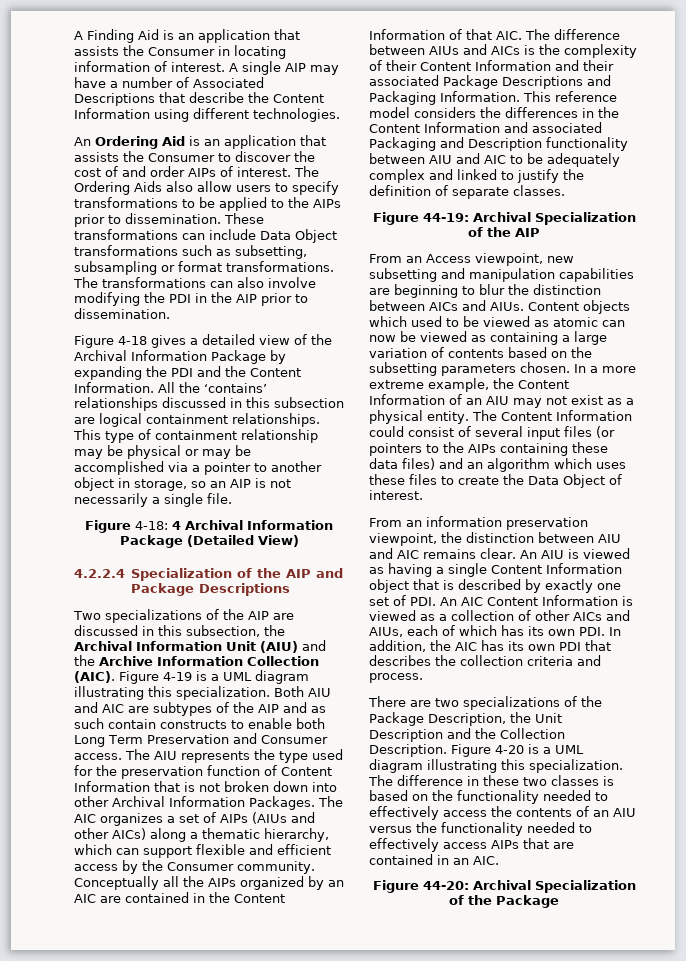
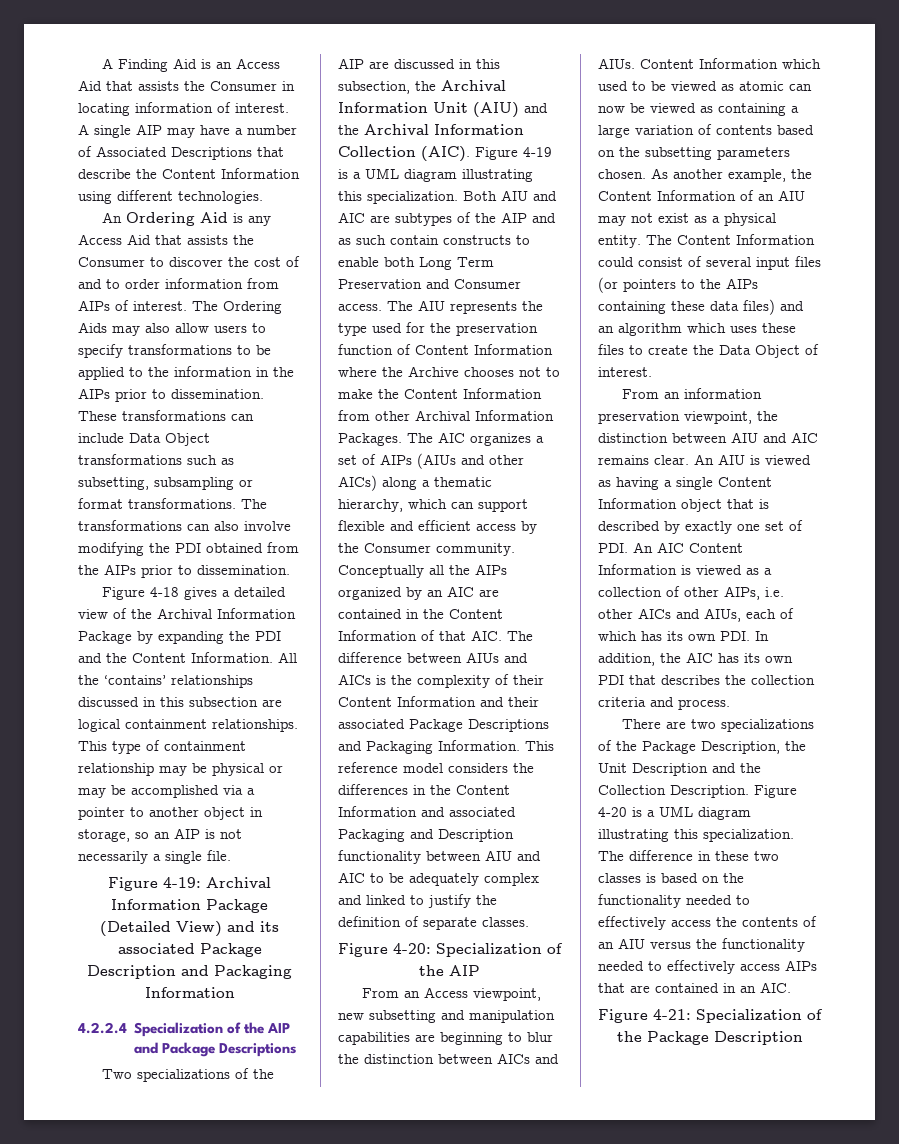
- A Finding Aid is an application that assists the Consumer in locating information of interest.
+ A Finding Aid is an Access Aid that assists the Consumer in locating information of interest.
- An Ordering Aid is an application that assists the Consumer to discover the cost of and order AIPs of interest.
+ An Ordering Aid is any Access Aid that assists the Consumer to discover the cost of and to order information from AIPs of interest.
- The Ordering Aids also allow users to specify transformations to be applied to the AIPs prior to dissemination.
+ The Ordering Aids may also allow users to specify transformations to be applied to the information in the AIPs prior to dissemination.
- The transformations can also involve modifying the PDI in the AIP prior to dissemination.
+ The transformations can also involve modifying the PDI obtained from the AIPs prior to dissemination.
- Figure 4-18: 4 Archival Information Package (Detailed View)
+ Figure 4-19: Archival Information Package (Detailed View) and its associated Package Description and Packaging Information
- Two specializations of the AIP are discussed in this subsection, the Archival Information Unit (AIU) and the Archive Information Collection (AIC).
+ Two specializations of the AIP are discussed in this subsection, the Archival Information Unit (AIU) and the Archival Information Collection (AIC).
- The AIU represents the type used for the preservation function of Content Information that is not broken down into other Archival Information Packages.
+ The AIU represents the type used for the preservation function of Content Information where the Archive chooses not to make the Content Information from other Archival Information Packages.
- Figure 44-19: Archival Specialization of the AIP
+ Figure 4-20: Specialization of the AIP
- Content objects which used to be viewed as atomic can now be viewed as containing a large variation of contents based on the subsetting parameters chosen.
+ Content Information which used to be viewed as atomic can now be viewed as containing a large variation of contents based on the subsetting parameters chosen.
- In a more extreme example, the Content Information of an AIU may not exist as a physical entity.
+ As another example, the Content Information of an AIU may not exist as a physical entity.
- An AIU is viewed as having a single Content Information object that is described by exactly one set of PDI. An AIC Content Information is viewed as a collection of other AICs and AIUs, each of which has its own PDI. In addition, the AIC has its own PDI that describes the collection criteria and process.
+ An AIU is viewed as having a single Content Information object that is described by exactly one set of PDI. An AIC Content Information is viewed as a collection of other AIPs, i.e. other AICs and AIUs, each of which has its own PDI. In addition, the AIC has its own PDI that describes the collection criteria and process.
- Figure 44-20: Archival Specialization of the Package
+ Figure 4-21: Specialization of the Package Description

